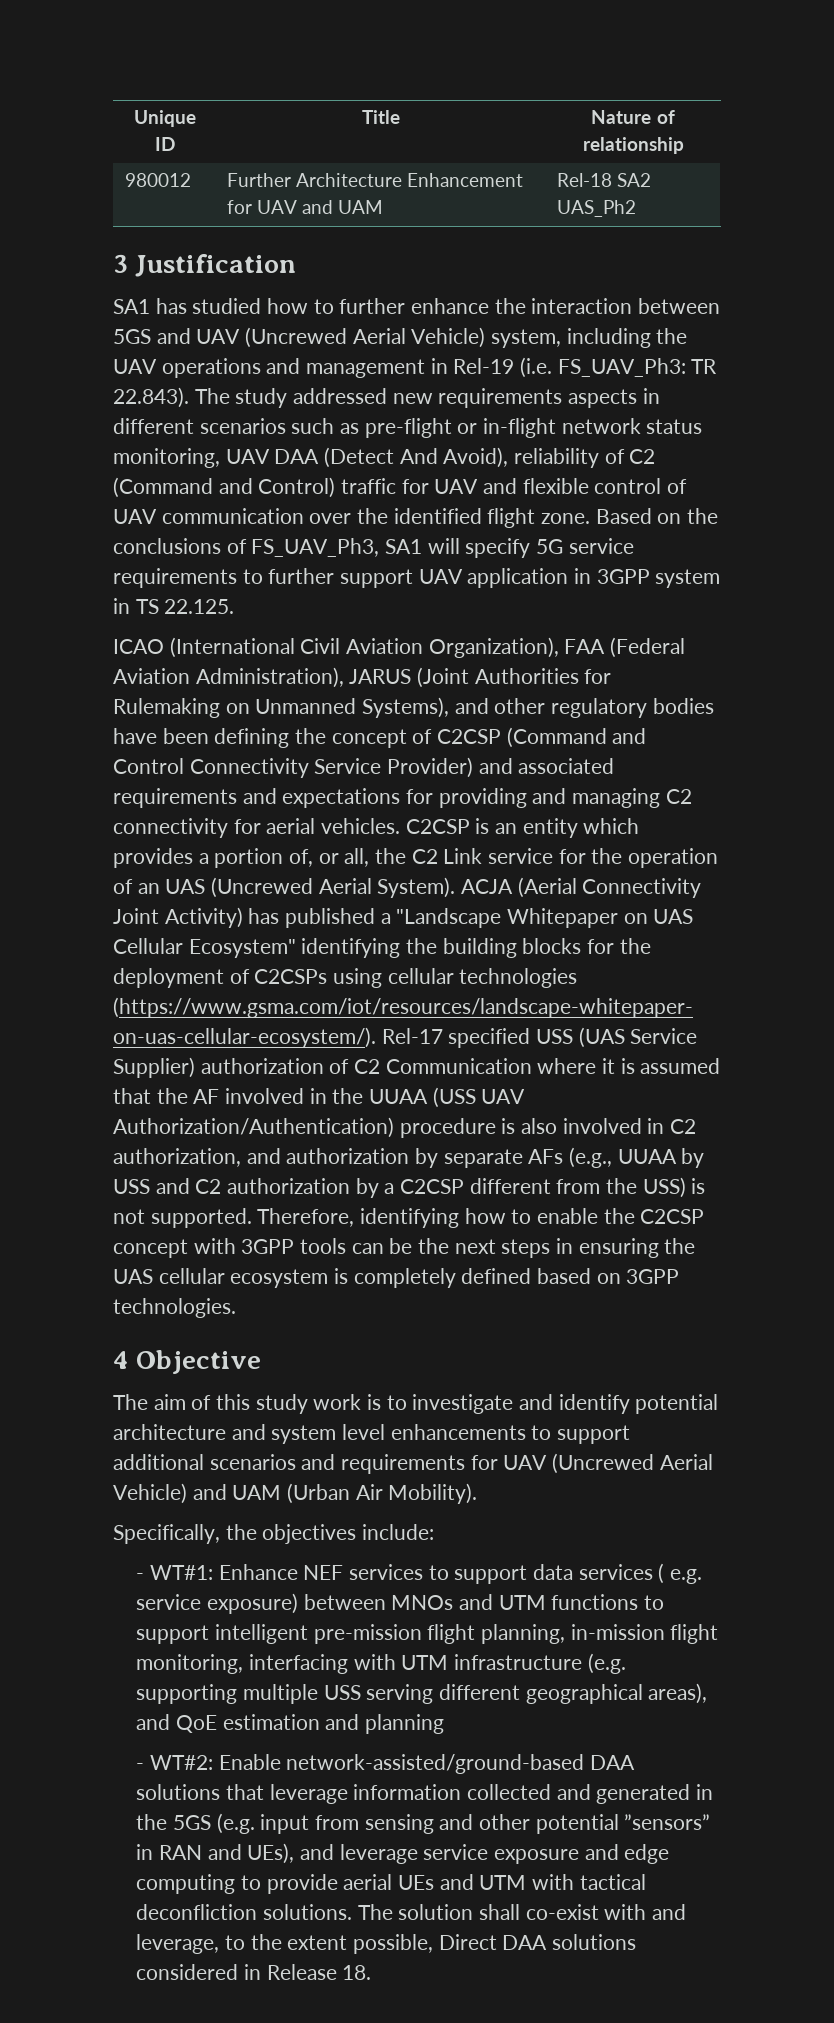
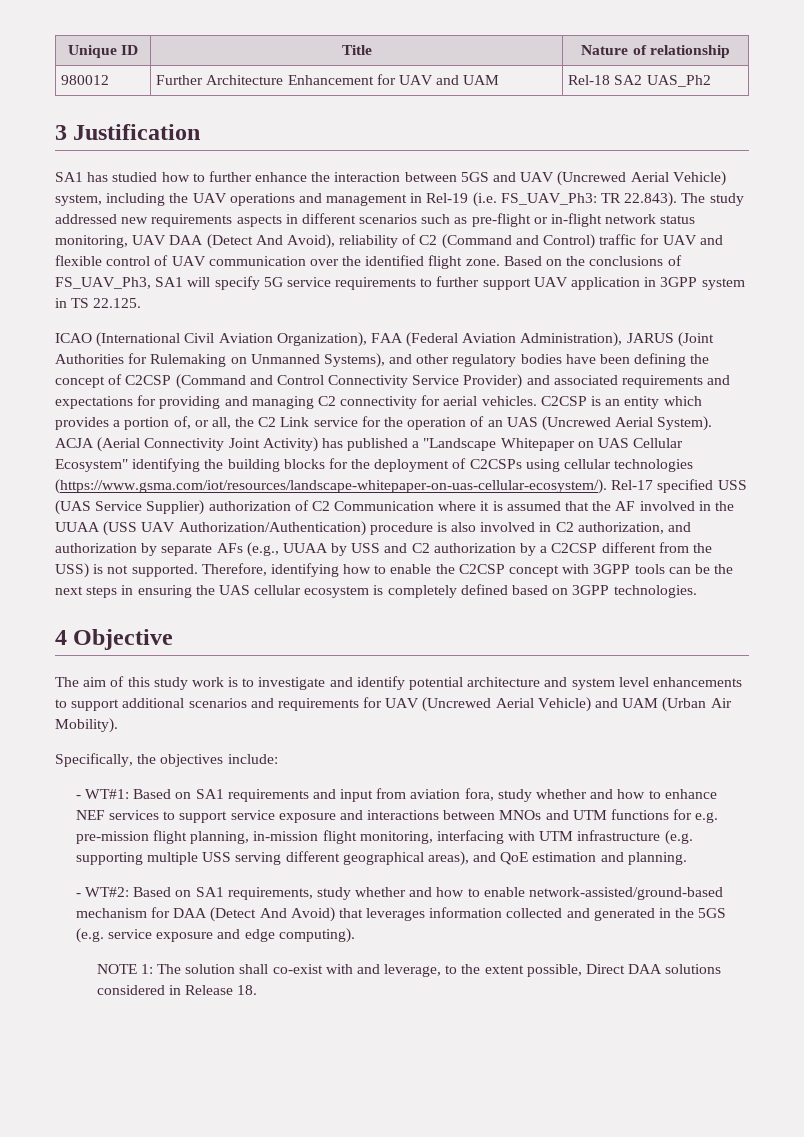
- - WT#1: Enhance NEF services to support data services ( e.g. service exposure) between MNOs and UTM functions to support intelligent pre-mission flight planning, in-mission flight monitoring, interfacing with UTM infrastructure (e.g. supporting multiple USS serving different geographical areas), and QoE estimation and planning
+ - WT#1: Based on SA1 requirements and input from aviation fora, study whether and how to enhance NEF services to support service exposure and interactions between MNOs and UTM functions for e.g. pre-mission flight planning, in-mission flight monitoring, interfacing with UTM infrastructure (e.g. supporting multiple USS serving different geographical areas), and QoE estimation and planning.
- - WT#2: Enable network-assisted/ground-based DAA solutions that leverage information collected and generated in the 5GS (e.g. input from sensing and other potential ”sensors” in RAN and UEs), and leverage service exposure and edge computing to provide aerial UEs and UTM with tactical deconfliction solutions. The solution shall co-exist with and leverage, to the extent possible, Direct DAA solutions considered in Release 18.
+ - WT#2: Based on SA1 requirements, study whether and how to enable network-assisted/ground-based mechanism for DAA (Detect And Avoid) that leverages information collected and generated in the 5GS (e.g. service exposure and edge computing).
+ NOTE 1: The solution shall co-exist with and leverage, to the extent possible, Direct DAA solutions considered in Release 18.

